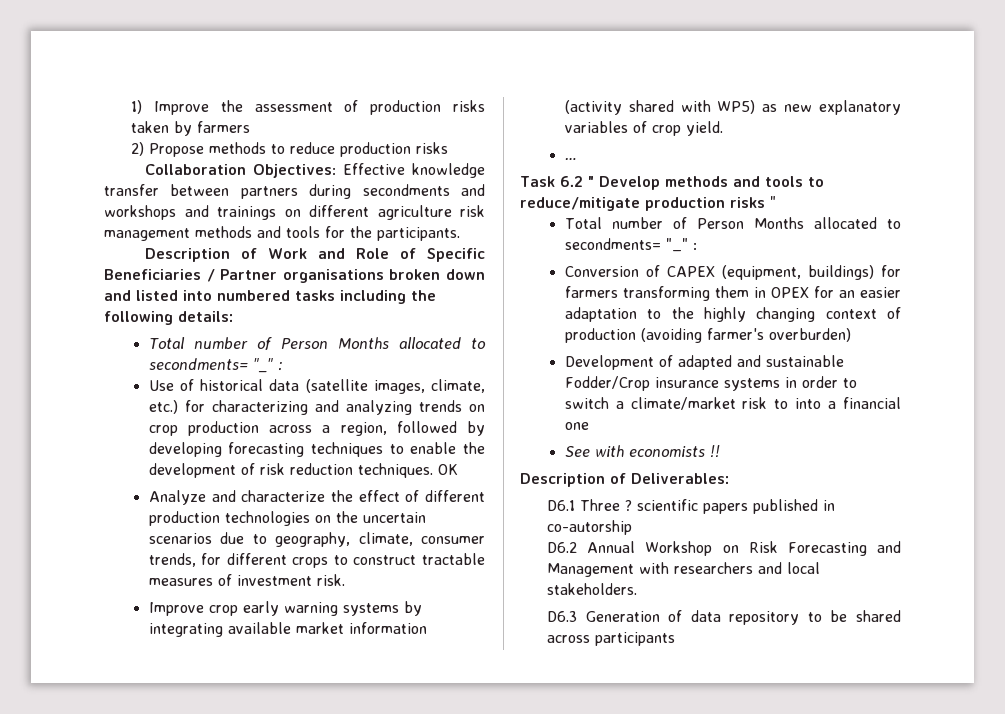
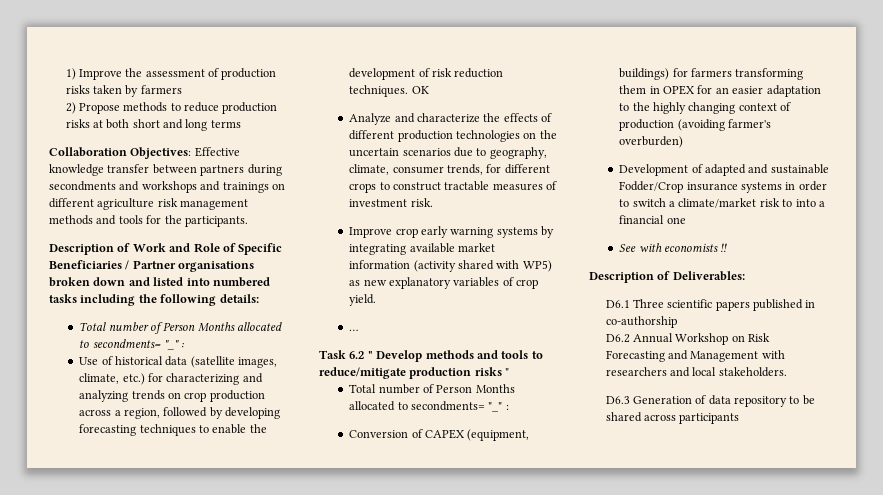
- 2) Propose methods to reduce production risks
+ 2) Propose methods to reduce production risks at both short and long terms
- Analyze and characterize the effect of different production technologies on the uncertain scenarios due to geography, climate, consumer trends, for different crops to construct tractable measures of investment risk.
+ Analyze and characterize the effects of different production technologies on the uncertain scenarios due to geography, climate, consumer trends, for different crops to construct tractable measures of investment risk.
- D6.1 Three ? scientific papers published in co-autorship
+ D6.1 Three scientific papers published in co-authorship

